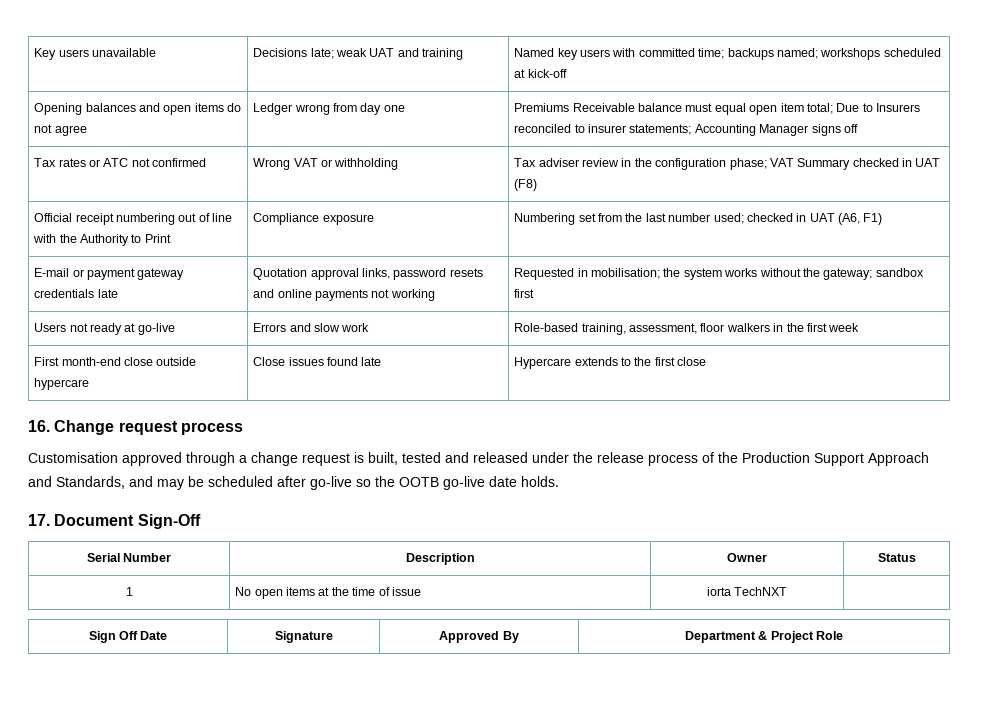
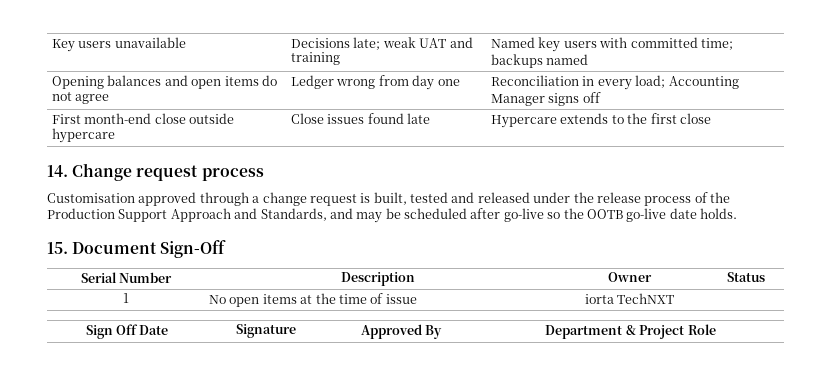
- Key users unavailable | Decisions late; weak UAT and training | Named key users with committed time; backups named; workshops scheduled at kick-off
+ Key users unavailable | Decisions late; weak UAT and training | Named key users with committed time; backups named
- Opening balances and open items do not agree | Ledger wrong from day one | Premiums Receivable balance must equal open item total; Due to Insurers reconciled to insurer statements; Accounting Manager signs off
- Tax rates or ATC not confirmed | Wrong VAT or withholding | Tax adviser review in the configuration phase; VAT Summary checked in UAT (F8)
- Official receipt numbering out of line with the Authority to Print | Compliance exposure | Numbering set from the last number used; checked in UAT (A6, F1)
- E-mail or payment gateway credentials late | Quotation approval links, password resets and online payments not working | Requested in mobilisation; the system works without the gateway; sandbox first
- Users not ready at go-live | Errors and slow work | Role-based training, assessment, floor walkers in the first week
+ Opening balances and open items do not agree | Ledger wrong from day one | Reconciliation in every load; Accounting Manager signs off
- 16. Change request process
+ 14. Change request process
- 17. Document Sign-Off
+ 15. Document Sign-Off

